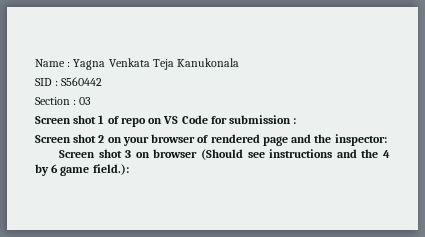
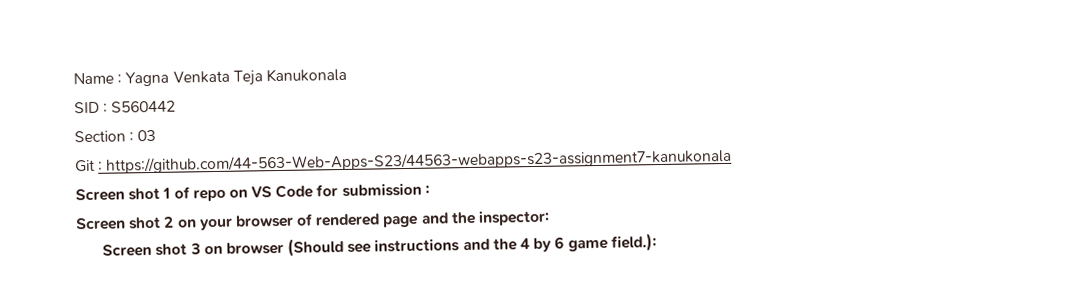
+ Git : https://github.com/44-563-Web-Apps-S23/44563-webapps-s23-assignment7-kanukonala

